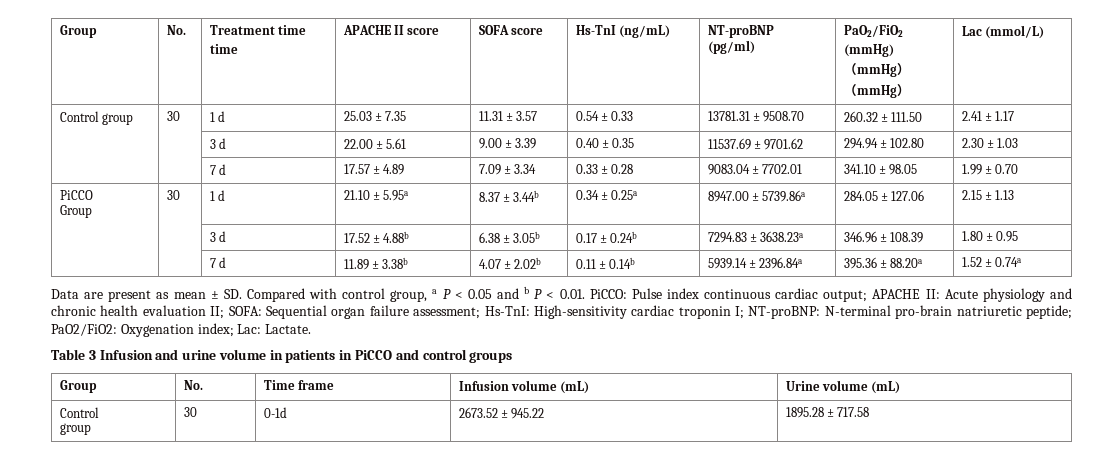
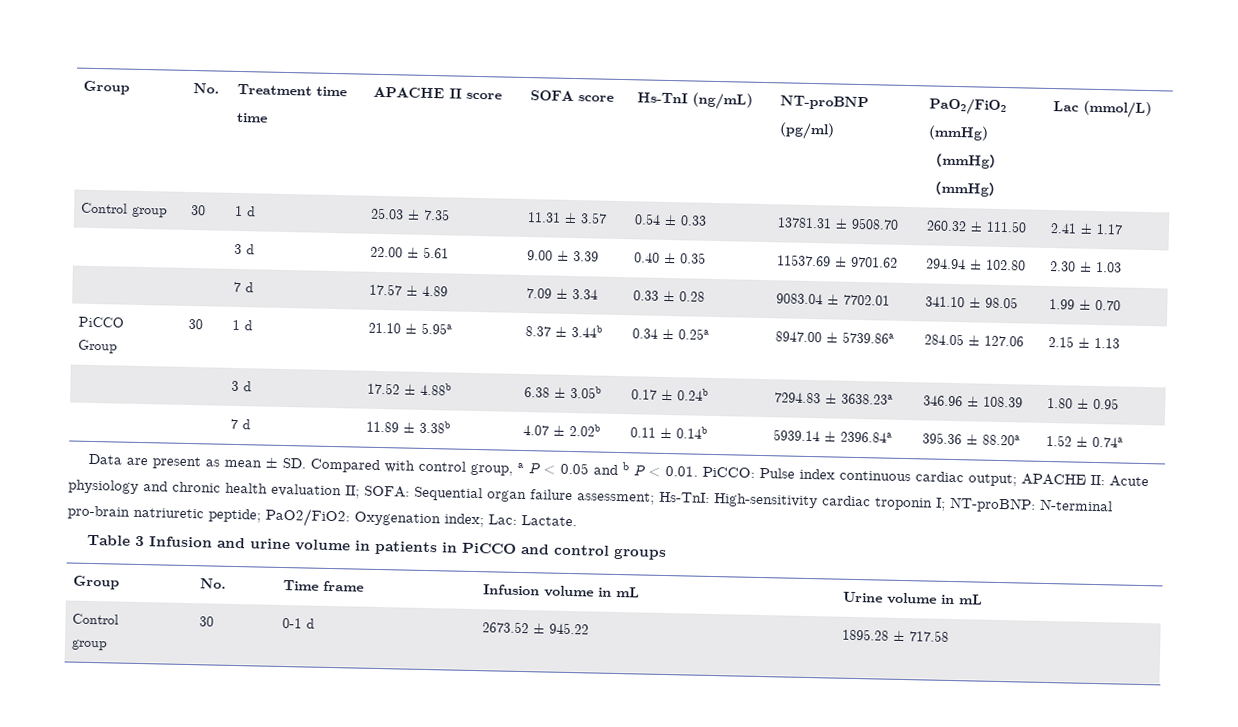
- Group | No. | Time frame | Infusion volume (mL) | Urine volume (mL)
+ Group | No. | Time frame | Infusion volume in mL | Urine volume in mL
  Control
- group | 30 | 0-1d | 2673.52 ± 945.22 | 1895.28 ± 717.58
+ group | 30 | 0-1 d | 2673.52 ± 945.22 | 1895.28 ± 717.58

